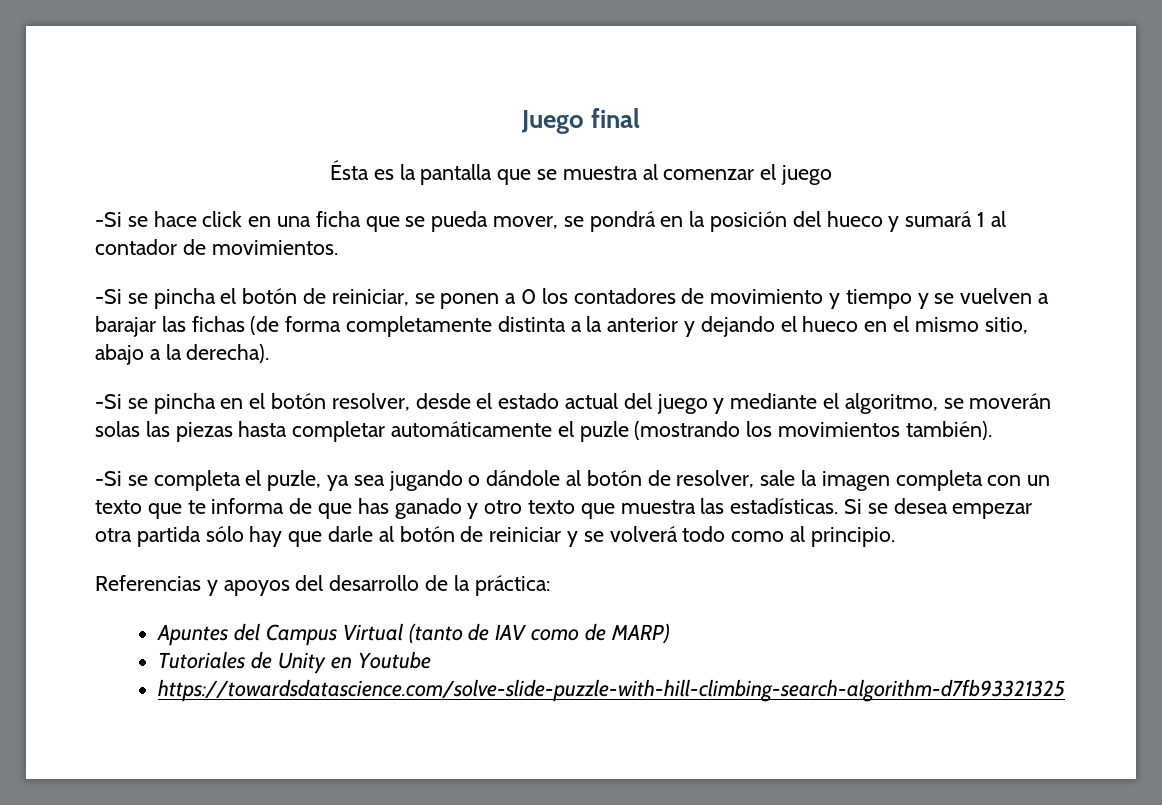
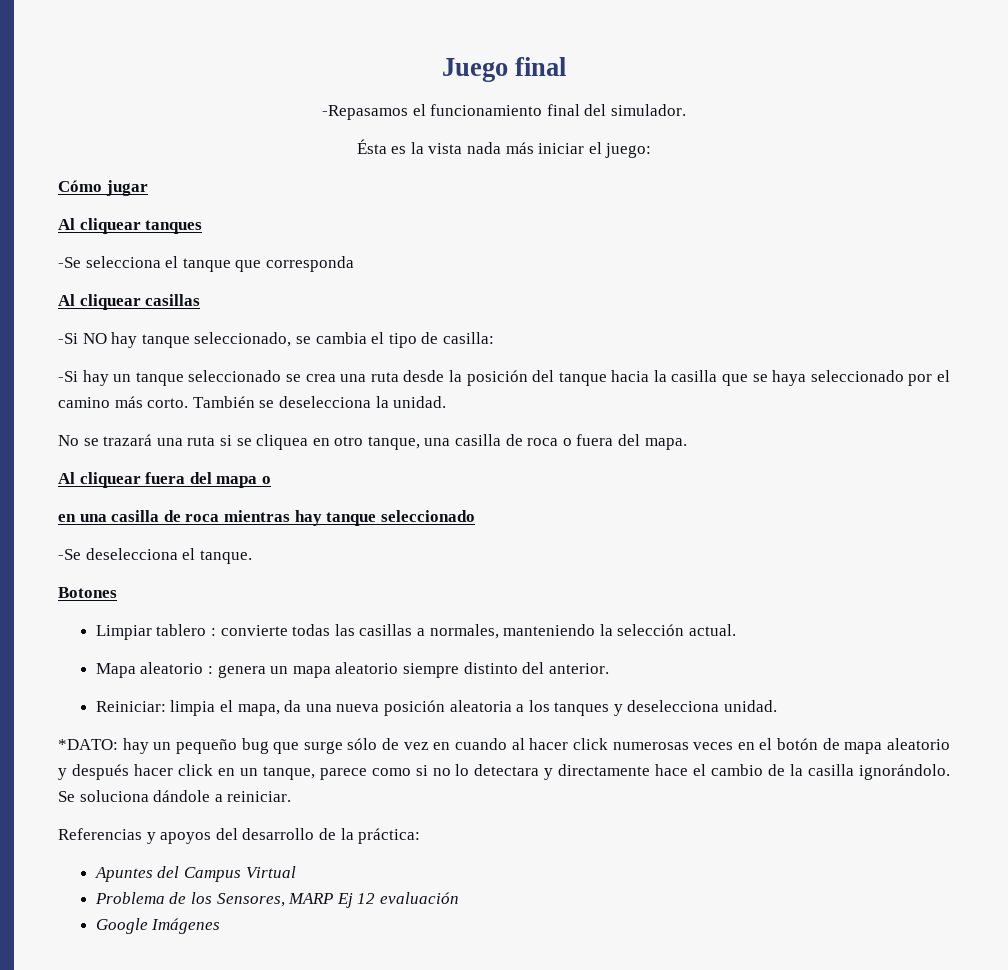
- Ésta es la pantalla que se muestra al comenzar el juego
- -Si se hace click en una ficha que se pueda mover, se pondrá en la posición del hueco y sumará 1 al contador de movimientos.
- -Si se pincha el botón de reiniciar, se ponen a 0 los contadores de movimiento y tiempo y se vuelven a barajar las fichas (de forma completamente distinta a la anterior y dejando el hueco en el mismo sitio, abajo a la derecha).
- -Si se pincha en el botón resolver, desde el estado actual del juego y mediante el algoritmo, se moverán solas las piezas hasta completar automáticamente el puzle (mostrando los movimientos también).
- -Si se completa el puzle, ya sea jugando o dándole al botón de resolver, sale la imagen completa con un texto que te informa de que has ganado y otro texto que muestra las estadísticas. Si se desea empezar otra partida sólo hay que darle al botón de reiniciar y se volverá todo como al principio.
+ -Repasamos el funcionamiento final del simulador.
+ Ésta es la vista nada más iniciar el juego:
+ Cómo jugar
+ Al cliquear tanques
+ -Se selecciona el tanque que corresponda
+ Al cliquear casillas
+ -Si NO hay tanque seleccionado, se cambia el tipo de casilla:
+ -Si hay un tanque seleccionado se crea una ruta desde la posición del tanque hacia la casilla que se haya seleccionado por el camino más corto. También se deselecciona la unidad.
+ No se trazará una ruta si se cliquea en otro tanque, una casilla de roca o fuera del mapa.
+ Al cliquear fuera del mapa o
+ en una casilla de roca mientras hay tanque seleccionado
+ -Se deselecciona el tanque.
+ Botones
+ Limpiar tablero : convierte todas las casillas a normales, manteniendo la selección actual.
+ Mapa aleatorio : genera un mapa aleatorio siempre distinto del anterior.
+ Reiniciar: limpia el mapa, da una nueva posición aleatoria a los tanques y deselecciona unidad.
+ *DATO: hay un pequeño bug que surge sólo de vez en cuando al hacer click numerosas veces en el botón de mapa aleatorio y después hacer click en un tanque, parece como si no lo detectara y directamente hace el cambio de la casilla ignorándolo. Se soluciona dándole a reiniciar.
- Apuntes del Campus Virtual (tanto de IAV como de MARP)
- Tutoriales de Unity en Youtube
- https://towardsdatascience.com/solve-slide-puzzle-with-hill-climbing-search-algorithm-d7fb93321325
+ Apuntes del Campus Virtual
+ Problema de los Sensores, MARP Ej 12 evaluación
+ Google Imágenes

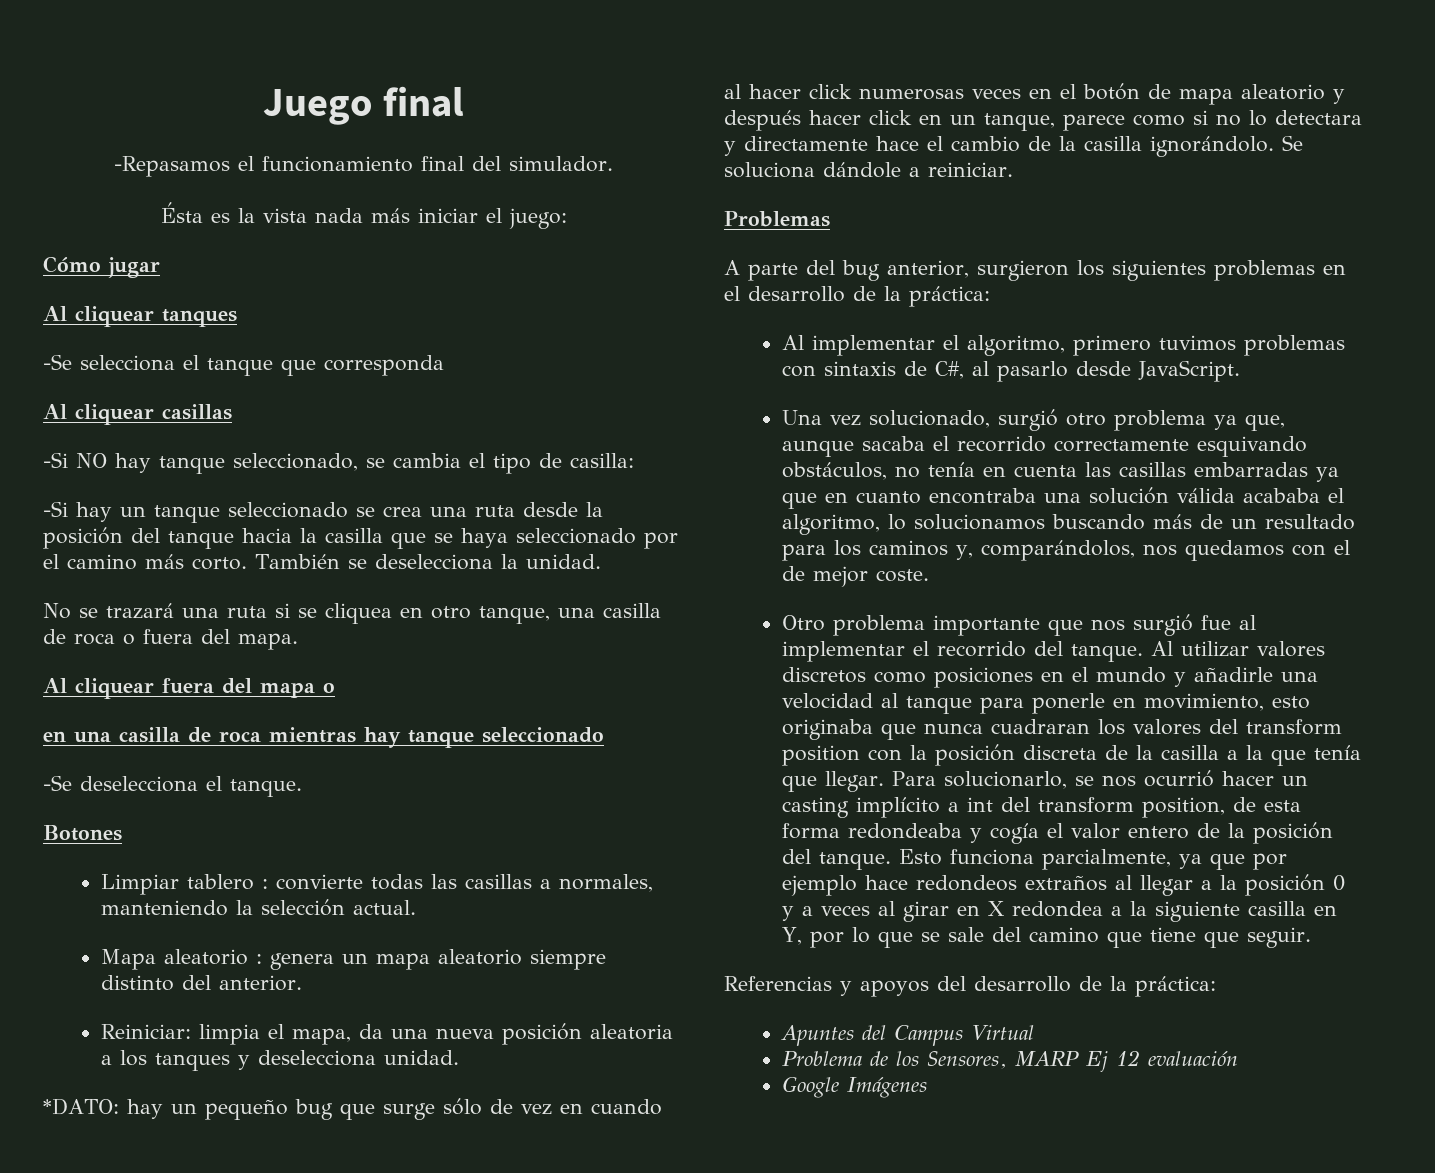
+ Problemas
+ A parte del bug anterior, surgieron los siguientes problemas en el desarrollo de la práctica:
+ Al implementar el algoritmo, primero tuvimos problemas con sintaxis de C#, al pasarlo desde JavaScript.
+ Una vez solucionado, surgió otro problema ya que, aunque sacaba el recorrido correctamente esquivando obstáculos, no tenía en cuenta las casillas embarradas ya que en cuanto encontraba una solución válida acababa el algoritmo, lo solucionamos buscando más de un resultado para los caminos y, comparándolos, nos quedamos con el de mejor coste.
+ Otro problema importante que nos surgió fue al implementar el recorrido del tanque. Al utilizar valores discretos como posiciones en el mundo y añadirle una velocidad al tanque para ponerle en movimiento, esto originaba que nunca cuadraran los valores del transform position con la posición discreta de la casilla a la que tenía que llegar. Para solucionarlo, se nos ocurrió hacer un casting implícito a int del transform position, de esta forma redondeaba y cogía el valor entero de la posición del tanque. Esto funciona parcialmente, ya que por ejemplo hace redondeos extraños al llegar a la posición 0 y a veces al girar en X redondea a la siguiente casilla en Y, por lo que se sale del camino que tiene que seguir.

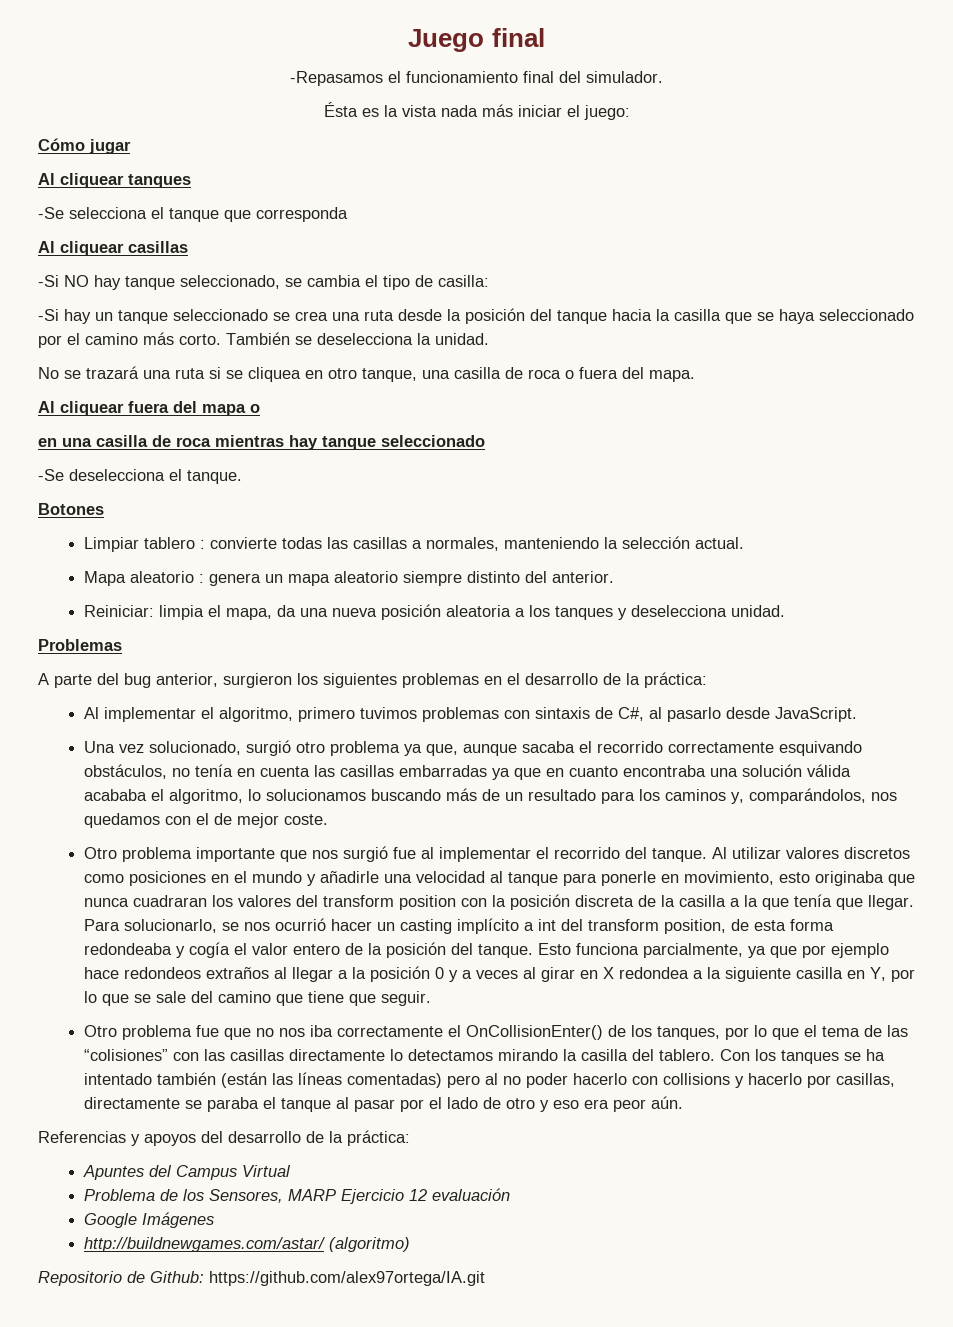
- *DATO: hay un pequeño bug que surge sólo de vez en cuando al hacer click numerosas veces en el botón de mapa aleatorio y después hacer click en un tanque, parece como si no lo detectara y directamente hace el cambio de la casilla ignorándolo. Se soluciona dándole a reiniciar.
+ Otro problema fue que no nos iba correctamente el OnCollisionEnter() de los tanques, por lo que el tema de las “colisiones” con las casillas directamente lo detectamos mirando la casilla del tablero. Con los tanques se ha intentado también (están las líneas comentadas) pero al no poder hacerlo con collisions y hacerlo por casillas, directamente se paraba el tanque al pasar por el lado de otro y eso era peor aún.
- Problema de los Sensores, MARP Ej 12 evaluación
+ Problema de los Sensores, MARP Ejercicio 12 evaluación
+ http://buildnewgames.com/astar/ (algoritmo)
+ Repositorio de Github: https://github.com/alex97ortega/IA.git

